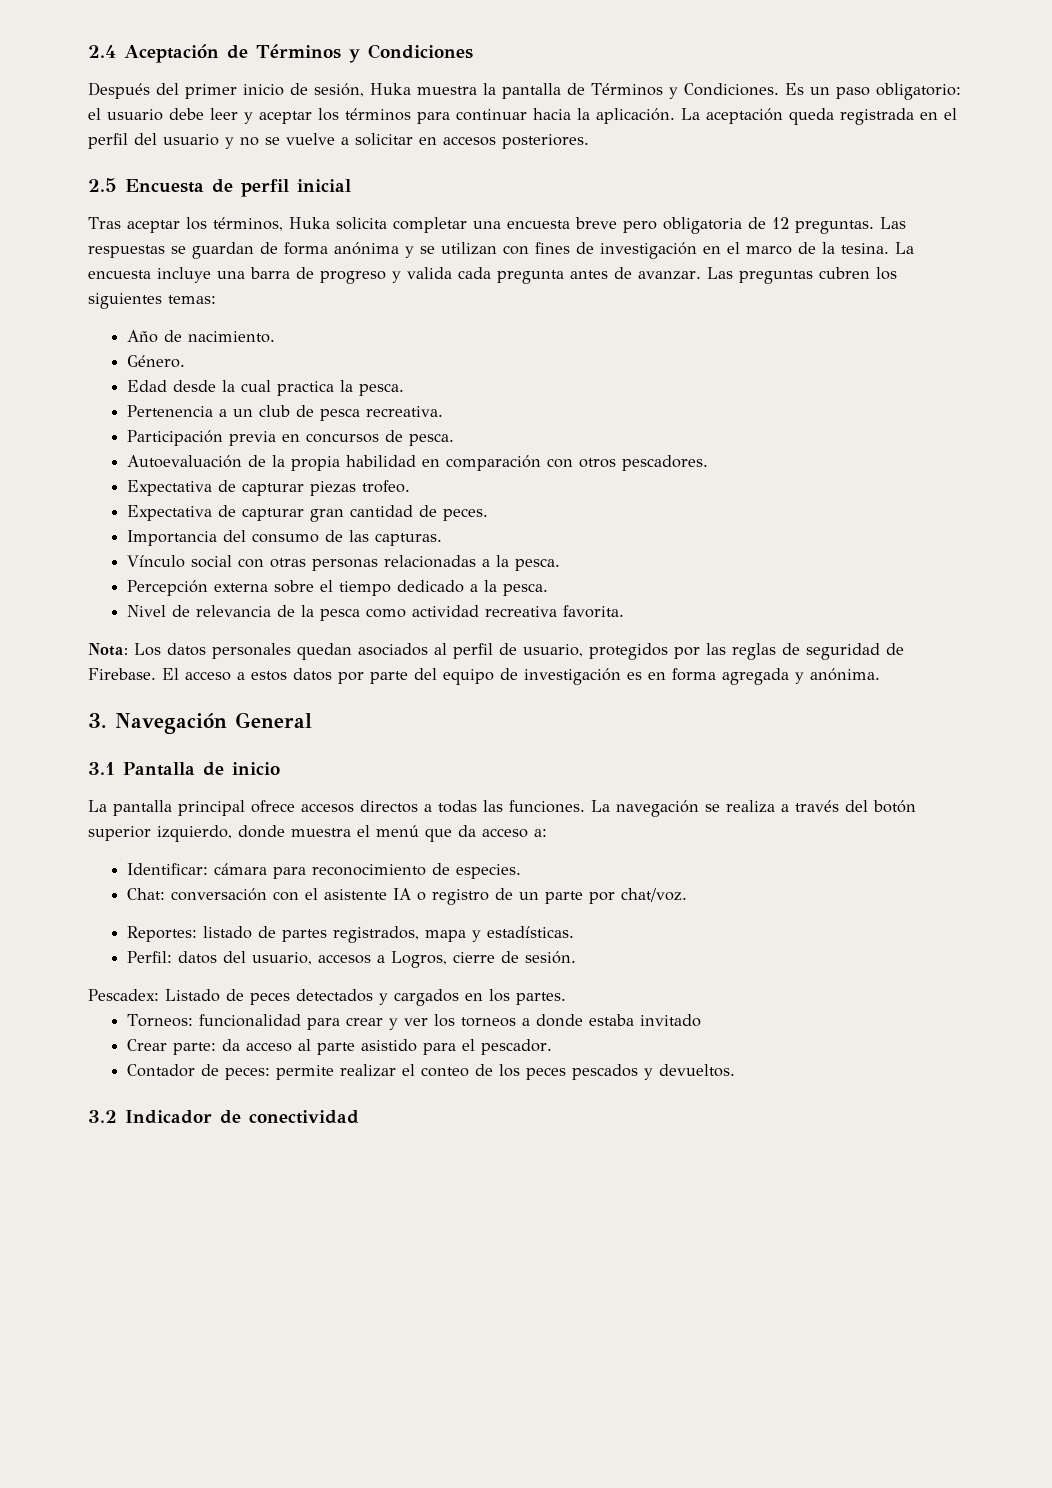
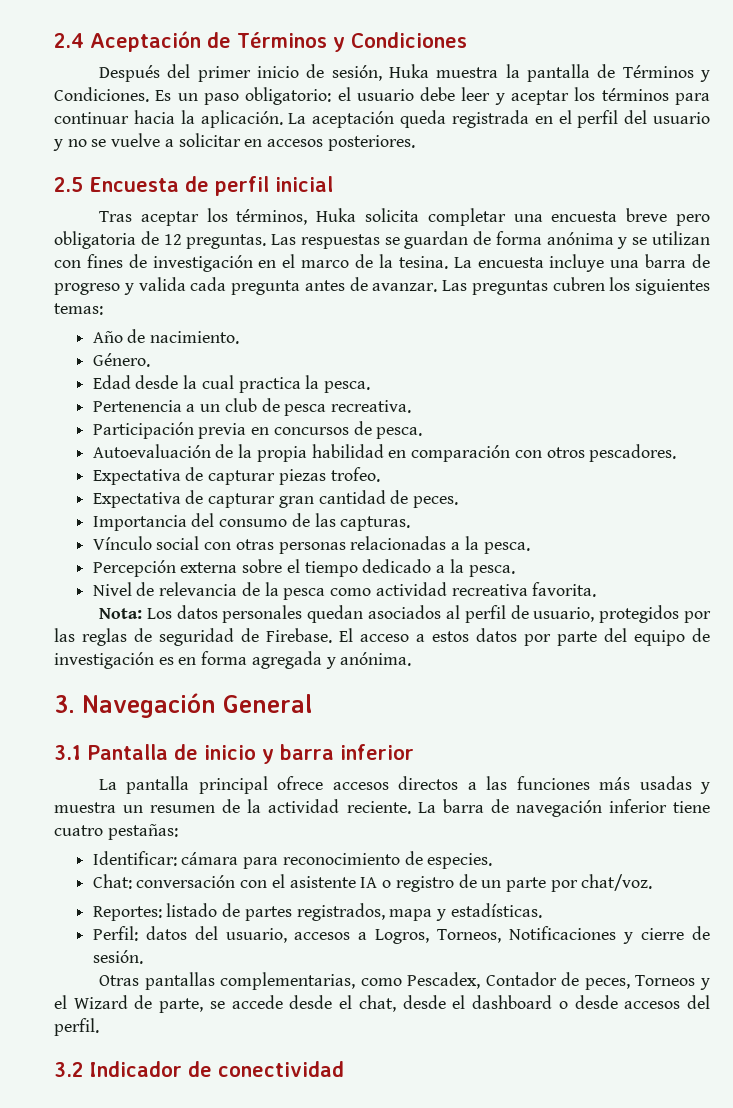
- 3.1 Pantalla de inicio
+ 3.1 Pantalla de inicio y barra inferior
- La pantalla principal ofrece accesos directos a todas las funciones. La navegación se realiza a través del botón superior izquierdo, donde muestra el menú que da acceso a:
+ La pantalla principal ofrece accesos directos a las funciones más usadas y muestra un resumen de la actividad reciente. La barra de navegación inferior tiene cuatro pestañas:
- Perfil: datos del usuario, accesos a Logros, cierre de sesión.
+ Perfil: datos del usuario, accesos a Logros, Torneos, Notificaciones y cierre de sesión.
- Pescadex: Listado de peces detectados y cargados en los partes.
- Torneos: funcionalidad para crear y ver los torneos a donde estaba invitado
- Crear parte: da acceso al parte asistido para el pescador.
- Contador de peces: permite realizar el conteo de los peces pescados y devueltos.
+ Otras pantallas complementarias, como Pescadex, Contador de peces, Torneos y el Wizard de parte, se accede desde el chat, desde el dashboard o desde accesos del perfil.

